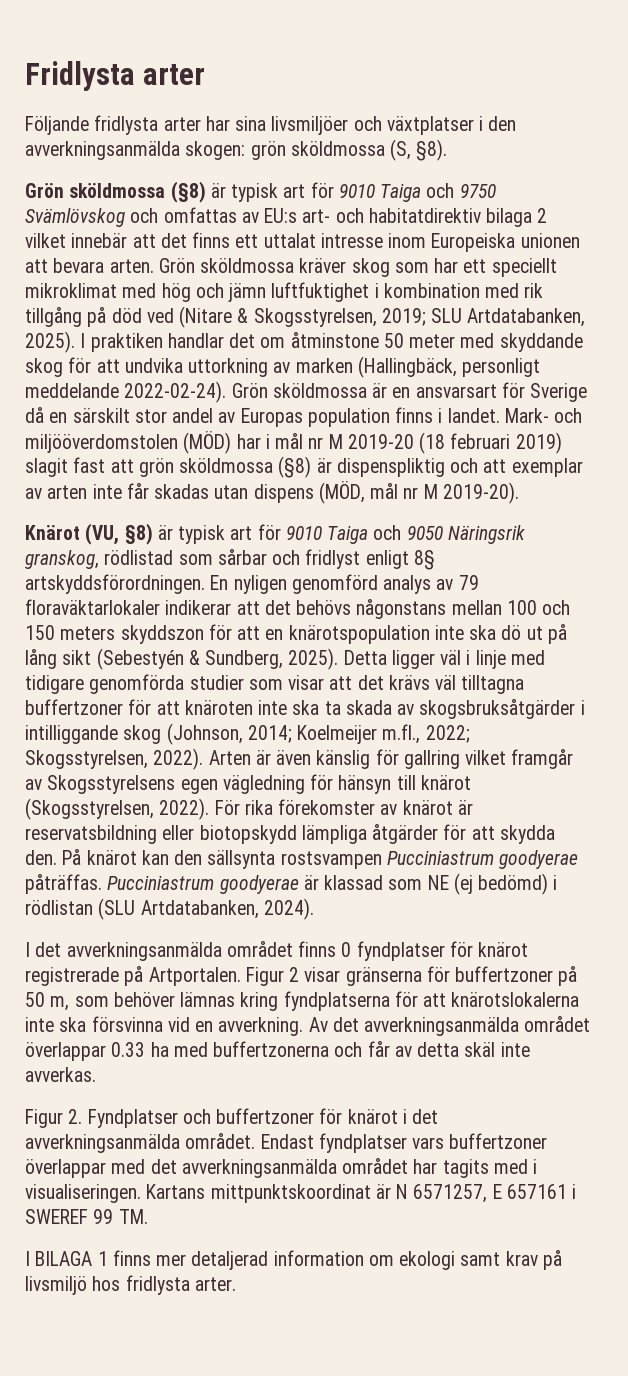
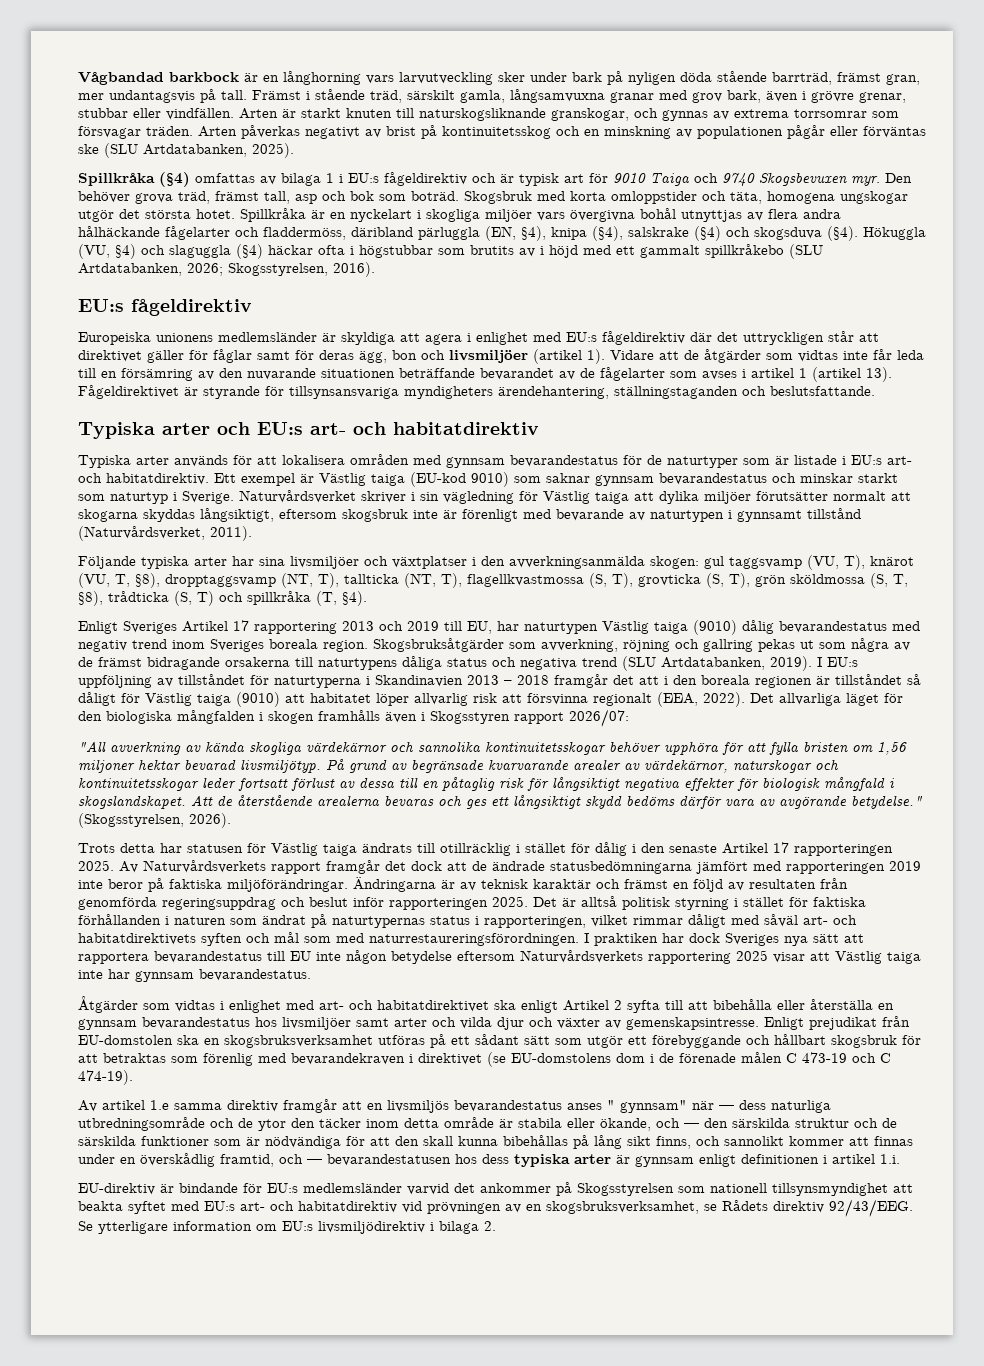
- Fridlysta arter
+ Vågbandad barkbock är en långhorning vars larvutveckling sker under bark på nyligen döda stående barrträd, främst gran, mer undantagsvis på tall. Främst i stående träd, särskilt gamla, långsamvuxna granar med grov bark, även i grövre grenar, stubbar eller vindfällen. Arten är starkt knuten till naturskogsliknande granskogar, och gynnas av extrema torrsomrar som försvagar träden. Arten påverkas negativt av brist på kontinuitetsskog och en minskning av populationen pågår eller förväntas ske (SLU Artdatabanken, 2025).
+ Spillkråka (§4) omfattas av bilaga 1 i EU:s fågeldirektiv och är typisk art för 9010 Taiga och 9740 Skogsbevuxen myr. Den behöver grova träd, främst tall, asp och bok som boträd. Skogsbruk med korta omloppstider och täta, homogena ungskogar utgör det största hotet. Spillkråka är en nyckelart i skogliga miljöer vars övergivna bohål utnyttjas av flera andra hålhäckande fågelarter och fladdermöss, däribland pärluggla (EN, §4), knipa (§4), salskrake (§4) och skogsduva (§4). Hökuggla (VU, §4) och slaguggla (§4) häckar ofta i högstubbar som brutits av i höjd med ett gammalt spillkråkebo (SLU Artdatabanken, 2026; Skogsstyrelsen, 2016).
+ EU:s fågeldirektiv
+ Europeiska unionens medlemsländer är skyldiga att agera i enlighet med EU:s fågeldirektiv där det uttryckligen står att direktivet gäller för fåglar samt för deras ägg, bon och livsmiljöer (artikel 1). Vidare att de åtgärder som vidtas inte får leda till en försämring av den nuvarande situationen beträffande bevarandet av de fågelarter som avses i artikel 1 (artikel 13). Fågeldirektivet är styrande för tillsynsansvariga myndigheters ärendehantering, ställningstaganden och beslutsfattande.
+ Typiska arter och EU:s art- och habitatdirektiv
+ Typiska arter används för att lokalisera områden med gynnsam bevarandestatus för de naturtyper som är listade i EU:s art- och habitatdirektiv. Ett exempel är Västlig taiga (EU-kod 9010) som saknar gynnsam bevarandestatus och minskar starkt som naturtyp i Sverige. Naturvårdsverket skriver i sin vägledning för Västlig taiga att dylika miljöer förutsätter normalt att skogarna skyddas långsiktigt, eftersom skogsbruk inte är förenligt med bevarande av naturtypen i gynnsamt tillstånd (Naturvårdsverket, 2011).
- Följande fridlysta arter har sina livsmiljöer och växtplatser i den avverkningsanmälda skogen: grön sköldmossa (S, §8).
- Grön sköldmossa (§8) är typisk art för 9010 Taiga och 9750 Svämlövskog och omfattas av EU:s art- och habitatdirektiv bilaga 2 vilket innebär att det finns ett uttalat intresse inom Europeiska unionen att bevara arten. Grön sköldmossa kräver skog som har ett speciellt mikroklimat med hög och jämn luftfuktighet i kombination med rik tillgång på död ved (Nitare & Skogsstyrelsen, 2019; SLU Artdatabanken, 2025). I praktiken handlar det om åtminstone 50 meter med skyddande skog för att undvika uttorkning av marken (Hallingbäck, personligt meddelande 2022-02-24). Grön sköldmossa är en ansvarsart för Sverige då en särskilt stor andel av Europas population finns i landet. Mark- och miljööverdomstolen (MÖD) har i mål nr M 2019-20 (18 februari 2019) slagit fast att grön sköldmossa (§8) är dispenspliktig och att exemplar av arten inte får skadas utan dispens (MÖD, mål nr M 2019-20).
- Knärot (VU, §8) är typisk art för 9010 Taiga och 9050 Näringsrik granskog, rödlistad som sårbar och fridlyst enligt 8§ artskyddsförordningen. En nyligen genomförd analys av 79 floraväktarlokaler indikerar att det behövs någonstans mellan 100 och 150 meters skyddszon för att en knärotspopulation inte ska dö ut på lång sikt (Sebestyén & Sundberg, 2025). Detta ligger väl i linje med tidigare genomförda studier som visar att det krävs väl tilltagna buffertzoner för att knäroten inte ska ta skada av skogsbruksåtgärder i intilliggande skog (Johnson, 2014; Koelmeijer m.fl., 2022; Skogsstyrelsen, 2022). Arten är även känslig för gallring vilket framgår av Skogsstyrelsens egen vägledning för hänsyn till knärot (Skogsstyrelsen, 2022). För rika förekomster av knärot är reservatsbildning eller biotopskydd lämpliga åtgärder för att skydda den. På knärot kan den sällsynta rostsvampen Pucciniastrum goodyerae påträffas. Pucciniastrum goodyerae är klassad som NE (ej bedömd) i rödlistan (SLU Artdatabanken, 2024).
- I det avverkningsanmälda området finns 0 fyndplatser för knärot registrerade på Artportalen. Figur 2 visar gränserna för buffertzoner på 50 m, som behöver lämnas kring fyndplatserna för att knärotslokalerna inte ska försvinna vid en avverkning. Av det avverkningsanmälda området överlappar 0.33 ha med buffertzonerna och får av detta skäl inte avverkas.
- Figur 2. Fyndplatser och buffertzoner för knärot i det avverkningsanmälda området. Endast fyndplatser vars buffertzoner överlappar med det avverkningsanmälda området har tagits med i visualiseringen. Kartans mittpunktskoordinat är N 6571257, E 657161 i SWEREF 99 TM.
- I BILAGA 1 finns mer detaljerad information om ekologi samt krav på livsmiljö hos fridlysta arter.
+ Följande typiska arter har sina livsmiljöer och växtplatser i den avverkningsanmälda skogen: gul taggsvamp (VU, T), knärot (VU, T, §8), dropptaggsvamp (NT, T), tallticka (NT, T), flagellkvastmossa (S, T), grovticka (S, T), grön sköldmossa (S, T, §8), trådticka (S, T) och spillkråka (T, §4).
+ Enligt Sveriges Artikel 17 rapportering 2013 och 2019 till EU, har naturtypen Västlig taiga (9010) dålig bevarandestatus med negativ trend inom Sveriges boreala region. Skogsbruksåtgärder som avverkning, röjning och gallring pekas ut som några av de främst bidragande orsakerna till naturtypens dåliga status och negativa trend (SLU Artdatabanken, 2019). I EU:s uppföljning av tillståndet för naturtyperna i Skandinavien 2013 – 2018 framgår det att i den boreala regionen är tillståndet så dåligt för Västlig taiga (9010) att habitatet löper allvarlig risk att försvinna regionalt (EEA, 2022). Det allvarliga läget för den biologiska mångfalden i skogen framhålls även i Skogsstyren rapport 2026/07:
+ "All avverkning av kända skogliga värdekärnor och sannolika kontinuitetsskogar behöver upphöra för att fylla bristen om 1,56 miljoner hektar bevarad livsmiljötyp. På grund av begränsade kvarvarande arealer av värdekärnor, naturskogar och kontinuitetsskogar leder fortsatt förlust av dessa till en påtaglig risk för långsiktigt negativa effekter för biologisk mångfald i skogslandskapet. Att de återstående arealerna bevaras och ges ett långsiktigt skydd bedöms därför vara av avgörande betydelse." (Skogsstyrelsen, 2026).
+ Trots detta har statusen för Västlig taiga ändrats till otillräcklig i stället för dålig i den senaste Artikel 17 rapporteringen 2025. Av Naturvårdsverkets rapport framgår det dock att de ändrade statusbedömningarna jämfört med rapporteringen 2019 inte beror på faktiska miljöförändringar. Ändringarna är av teknisk karaktär och främst en följd av resultaten från genomförda regeringsuppdrag och beslut inför rapporteringen 2025. Det är alltså politisk styrning i stället för faktiska förhållanden i naturen som ändrat på naturtypernas status i rapporteringen, vilket rimmar dåligt med såväl art- och habitatdirektivets syften och mål som med naturrestaureringsförordningen. I praktiken har dock Sveriges nya sätt att rapportera bevarandestatus till EU inte någon betydelse eftersom Naturvårdsverkets rapportering 2025 visar att Västlig taiga inte har gynnsam bevarandestatus.
+ Åtgärder som vidtas i enlighet med art- och habitatdirektivet ska enligt Artikel 2 syfta till att bibehålla eller återställa en gynnsam bevarandestatus hos livsmiljöer samt arter och vilda djur och växter av gemenskapsintresse. Enligt prejudikat från EU-domstolen ska en skogsbruksverksamhet utföras på ett sådant sätt som utgör ett förebyggande och hållbart skogsbruk för att betraktas som förenlig med bevarandekraven i direktivet (se EU-domstolens dom i de förenade målen C 473-19 och C 474-19).
+ Av artikel 1.e samma direktiv framgår att en livsmiljös bevarandestatus anses " gynnsam" när — dess naturliga utbredningsområde och de ytor den täcker inom detta område är stabila eller ökande, och — den särskilda struktur och de särskilda funktioner som är nödvändiga för att den skall kunna bibehållas på lång sikt finns, och sannolikt kommer att finnas under en överskådlig framtid, och — bevarandestatusen hos dess typiska arter är gynnsam enligt definitionen i artikel 1.i.
+ EU-direktiv är bindande för EU:s medlemsländer varvid det ankommer på Skogsstyrelsen som nationell tillsynsmyndighet att beakta syftet med EU:s art- och habitatdirektiv vid prövningen av en skogsbruksverksamhet, se Rådets direktiv 92/43/EEG. Se ytterligare information om EU:s livsmiljödirektiv i bilaga 2.

